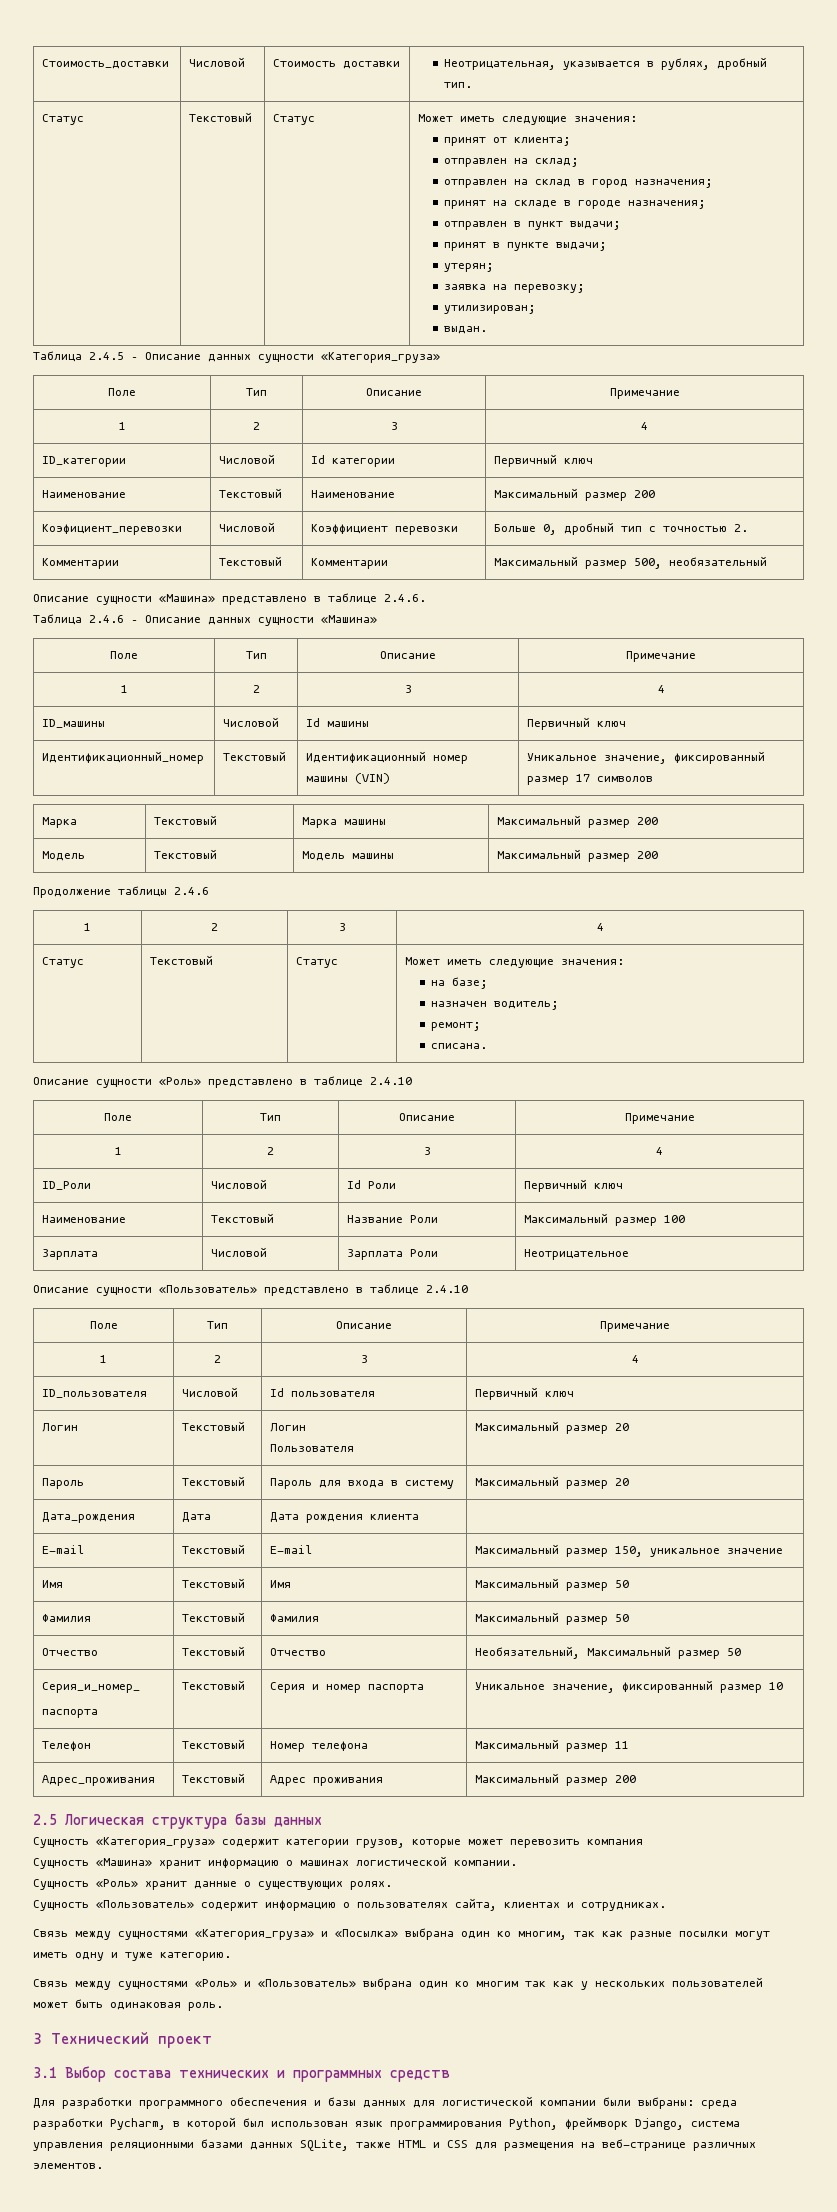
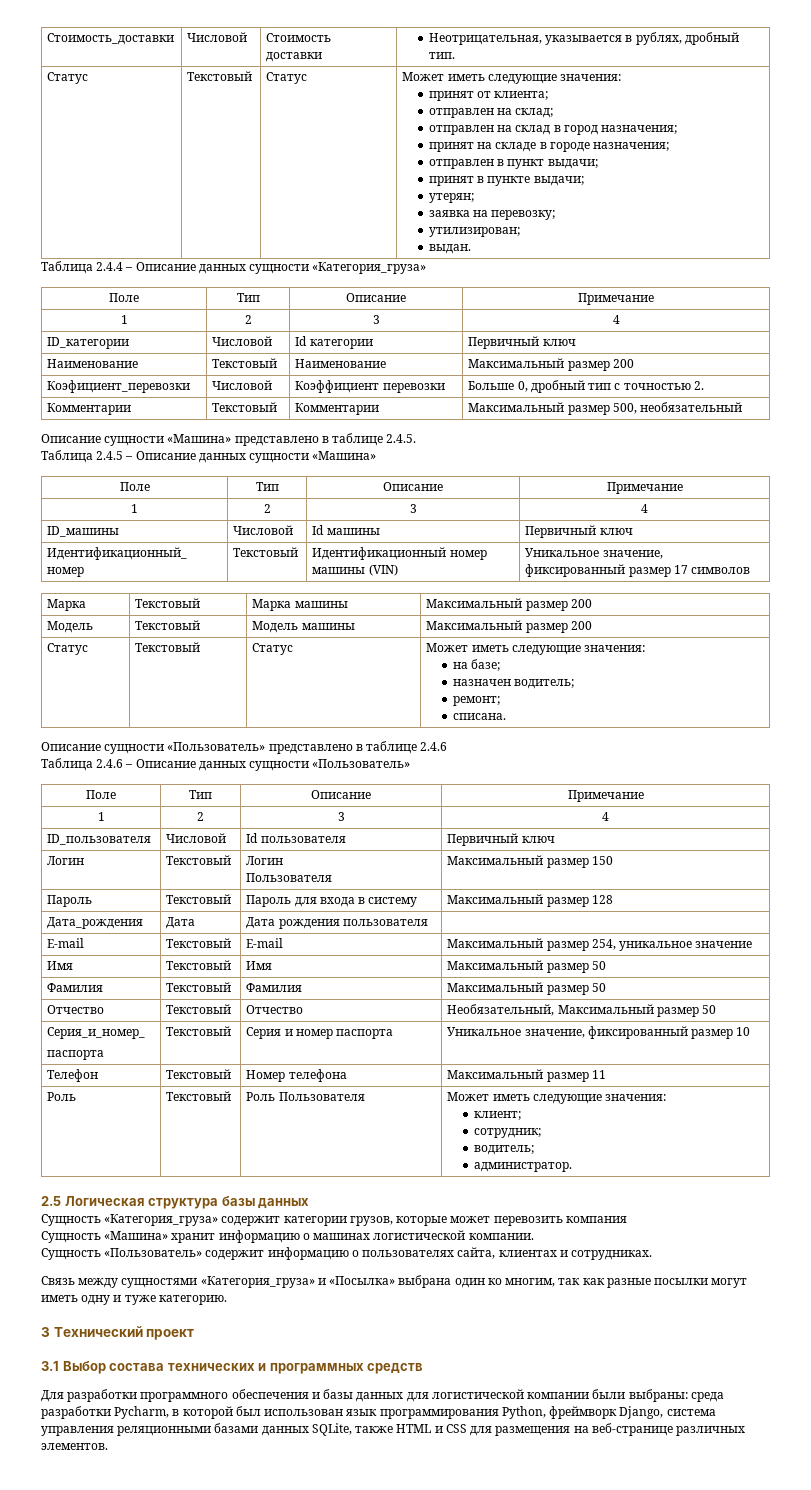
- Таблица 2.4.5 – Описание данных сущности «Категория_груза»
+ Таблица 2.4.4 – Описание данных сущности «Категория_груза»
- Описание сущности «Машина» представлено в таблице 2.4.6.
- Таблица 2.4.6 – Описание данных сущности «Машина»
+ Описание сущности «Машина» представлено в таблице 2.4.5.
+ Таблица 2.4.5 – Описание данных сущности «Машина»
- Продолжение таблицы 2.4.6
- 1 | 2 | 3 | 4
- Описание сущности «Роль» представлено в таблице 2.4.10
- Поле | Тип | Описание | Примечание
- 1 | 2 | 3 | 4
- ID_Роли | Числовой | Id Роли | Первичный ключ
- Наименование | Текстовый | Название Роли | Максимальный размер 100
- Зарплата | Числовой | Зарплата Роли | Неотрицательное
- Описание сущности «Пользователь» представлено в таблице 2.4.10
+ Описание сущности «Пользователь» представлено в таблице 2.4.6
+ Таблица 2.4.6 – Описание данных сущности «Пользователь»
  Логин | Текстовый | Логин
- Пользователя | Максимальный размер 20
+ Пользователя | Максимальный размер 150
- Пароль | Текстовый | Пароль для входа в систему | Максимальный размер 20
+ Пароль | Текстовый | Пароль для входа в систему | Максимальный размер 128
- Дата_рождения | Дата | Дата рождения клиента |
+ Дата_рождения | Дата | Дата рождения пользователя |
- E-mail | Текстовый | E-mail | Максимальный размер 150, уникальное значение
+ E-mail | Текстовый | E-mail | Максимальный размер 254, уникальное значение
- Адрес_проживания | Текстовый | Адрес проживания | Максимальный размер 200
+ Роль | Текстовый | Роль Пользователя | Может иметь следующие значения:
+ клиент;
+ сотрудник;
+ водитель;
+ администратор.
- Сущность «Роль» хранит данные о существующих ролях.
- Связь между сущностями «Роль» и «Пользователь» выбрана один ко многим так как у нескольких пользователей может быть одинаковая роль.

